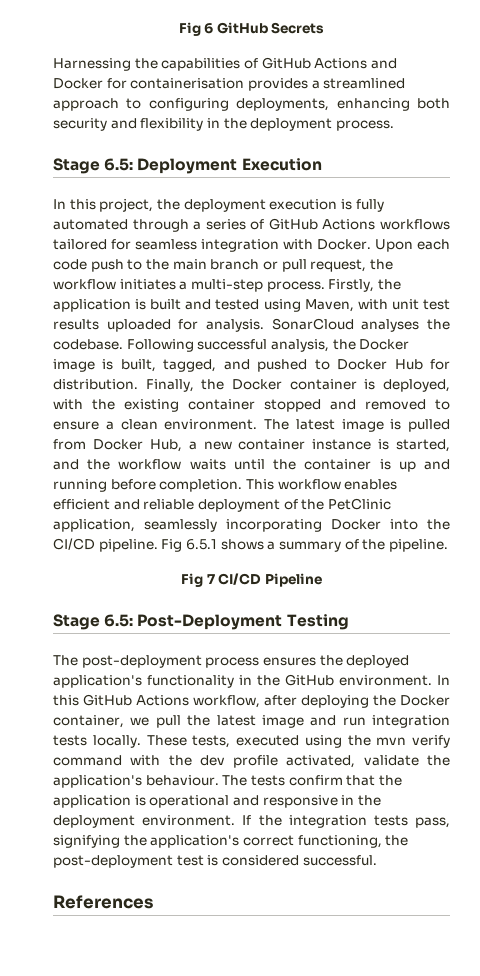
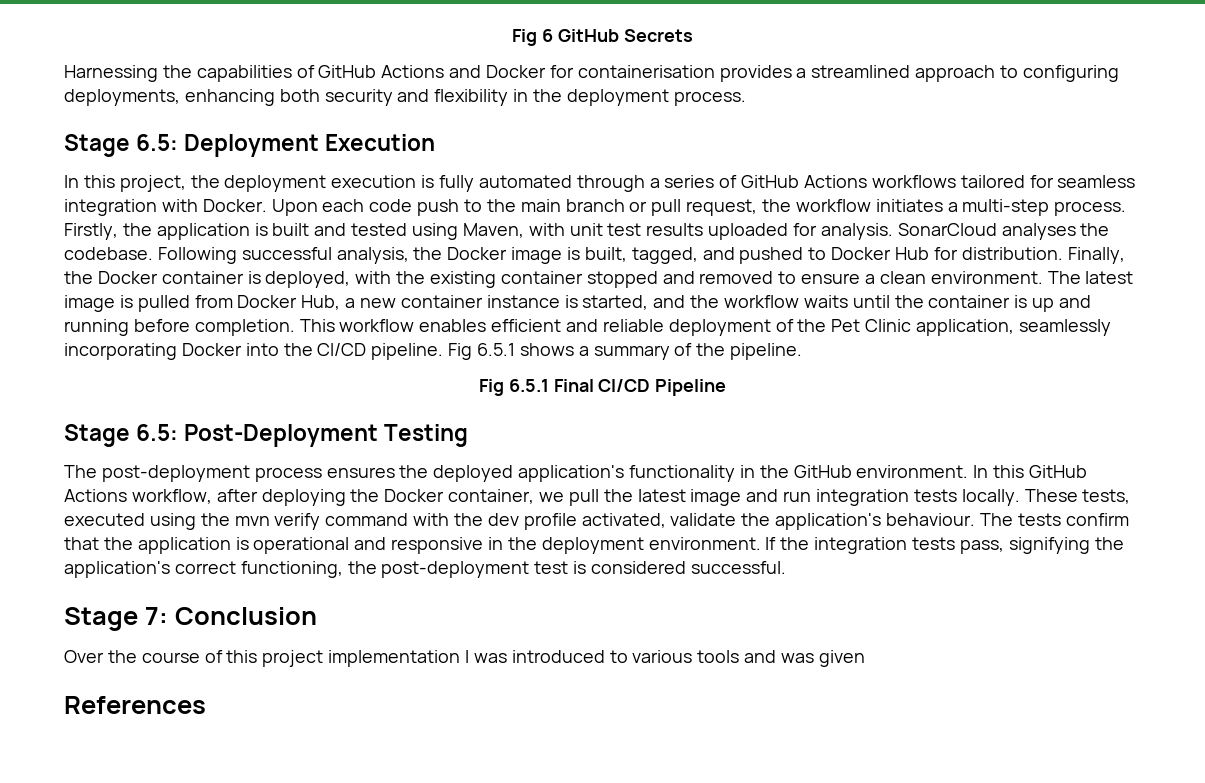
- This workflow enables efficient and reliable deployment of the PetClinic application, seamlessly incorporating Docker into the CI/CD pipeline.
+ This workflow enables efficient and reliable deployment of the Pet Clinic application, seamlessly incorporating Docker into the CI/CD pipeline.
- Fig 7 CI/CD Pipeline
+ Fig 6.5.1 Final CI/CD Pipeline
+ Stage 7: Conclusion
+ Over the course of this project implementation I was introduced to various tools and was given

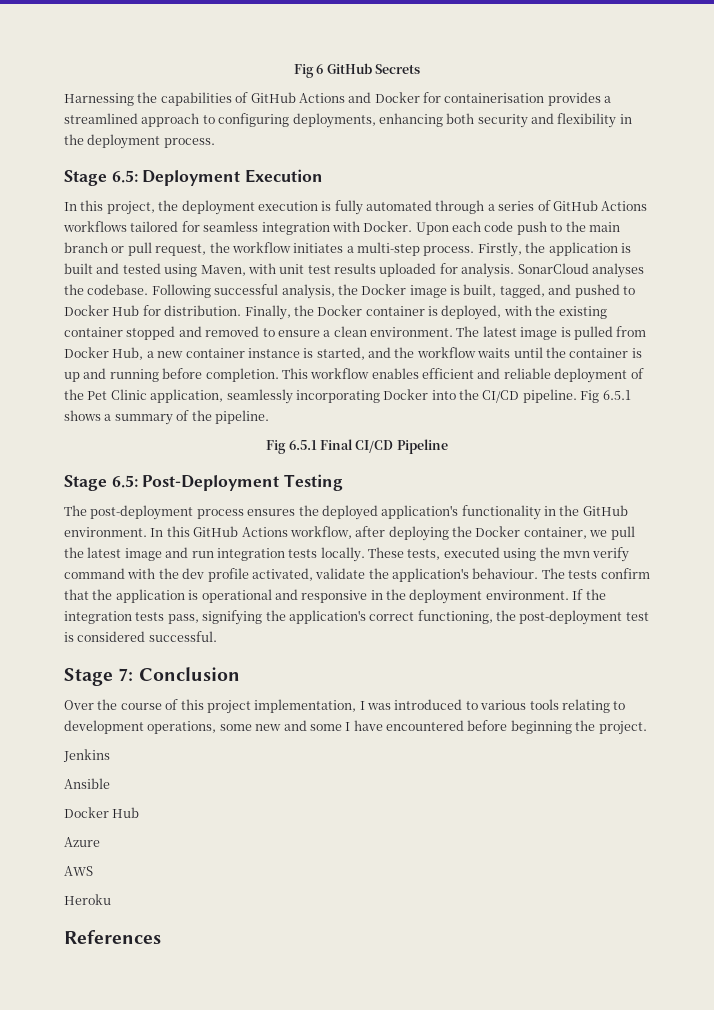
- Over the course of this project implementation I was introduced to various tools and was given
+ Over the course of this project implementation, I was introduced to various tools relating to development operations, some new and some I have encountered before beginning the project.
+ Jenkins
+ Ansible
+ Docker Hub
+ Azure
+ AWS
+ Heroku

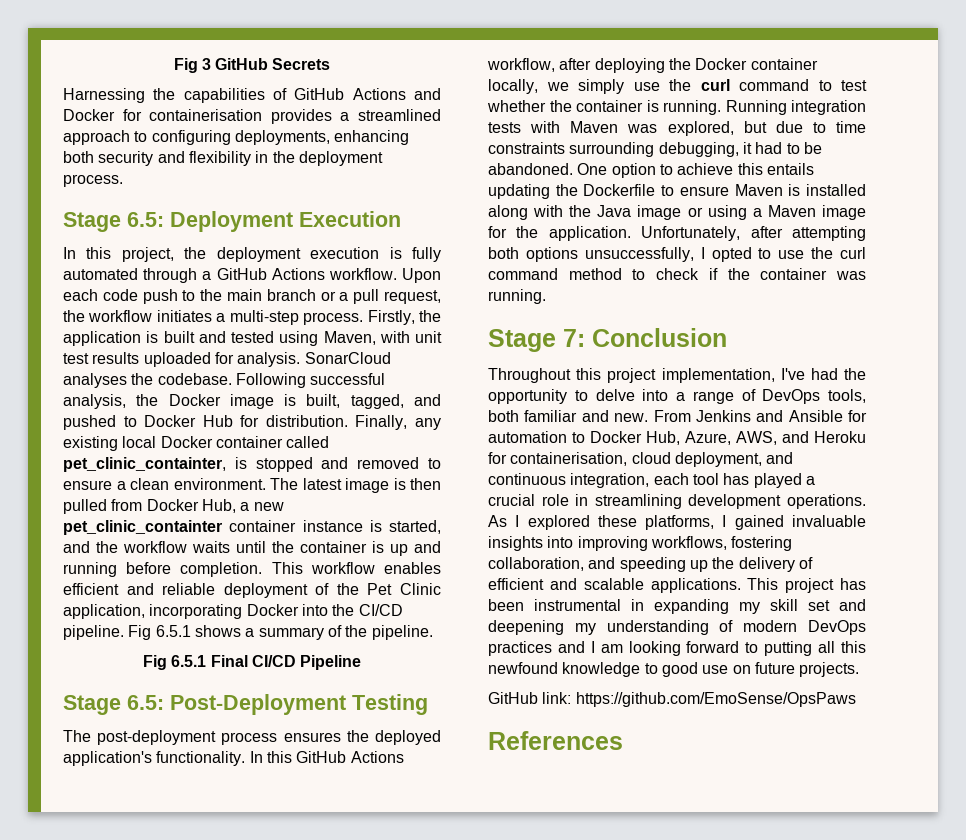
- Fig 6 GitHub Secrets
+ Fig 3 GitHub Secrets
- In this project, the deployment execution is fully automated through a series of GitHub Actions workflows tailored for seamless integration with Docker.
+ In this project, the deployment execution is fully automated through a GitHub Actions workflow.
- Upon each code push to the main branch or pull request, the workflow initiates a multi-step process.
+ Upon each code push to the main branch or a pull request, the workflow initiates a multi-step process.
- Finally, the Docker container is deployed, with the existing container stopped and removed to ensure a clean environment.
+ Finally, any existing local Docker container called pet_clinic_containter, is stopped and removed to ensure a clean environment.
- The latest image is pulled from Docker Hub, a new container instance is started, and the workflow waits until the container is up and running before completion.
+ The latest image is then pulled from Docker Hub, a new pet_clinic_containter container instance is started, and the workflow waits until the container is up and running before completion.
- This workflow enables efficient and reliable deployment of the Pet Clinic application, seamlessly incorporating Docker into the CI/CD pipeline.
+ This workflow enables efficient and reliable deployment of the Pet Clinic application, incorporating Docker into the CI/CD pipeline.
- The post-deployment process ensures the deployed application's functionality in the GitHub environment.
+ The post-deployment process ensures the deployed application's functionality.
- In this GitHub Actions workflow, after deploying the Docker container, we pull the latest image and run integration tests locally. These tests, executed using the mvn verify command with the dev profile activated, validate the application's behaviour. The tests confirm that the application is operational and responsive in the deployment environment. If the integration tests pass, signifying the application's correct functioning, the post-deployment test is considered successful.
+ In this GitHub Actions workflow, after deploying the Docker container locally, we simply use the curl command to test whether the container is running. Running integration tests with Maven was explored, but due to time constraints surrounding debugging, it had to be abandoned. One option to achieve this entails updating the Dockerfile to ensure Maven is installed along with the Java image or using a Maven image for the application. Unfortunately, after attempting both options unsuccessfully, I opted to use the curl command method to check if the container was running.
  Stage 7: Conclusion
- Over the course of this project implementation, I was introduced to various tools relating to development operations, some new and some I have encountered before beginning the project.
- Jenkins
- Ansible
- Docker Hub
- Azure
- AWS
- Heroku
+ Throughout this project implementation, I've had the opportunity to delve into a range of DevOps tools, both familiar and new. From Jenkins and Ansible for automation to Docker Hub, Azure, AWS, and Heroku for containerisation, cloud deployment, and continuous integration, each tool has played a crucial role in streamlining development operations. As I explored these platforms, I gained invaluable insights into improving workflows, fostering collaboration, and speeding up the delivery of efficient and scalable applications. This project has been instrumental in expanding my skill set and deepening my understanding of modern DevOps practices and I am looking forward to putting all this newfound knowledge to good use on future projects.
+ GitHub link: https://github.com/EmoSense/OpsPaws

